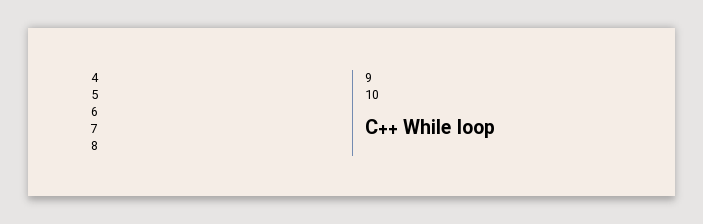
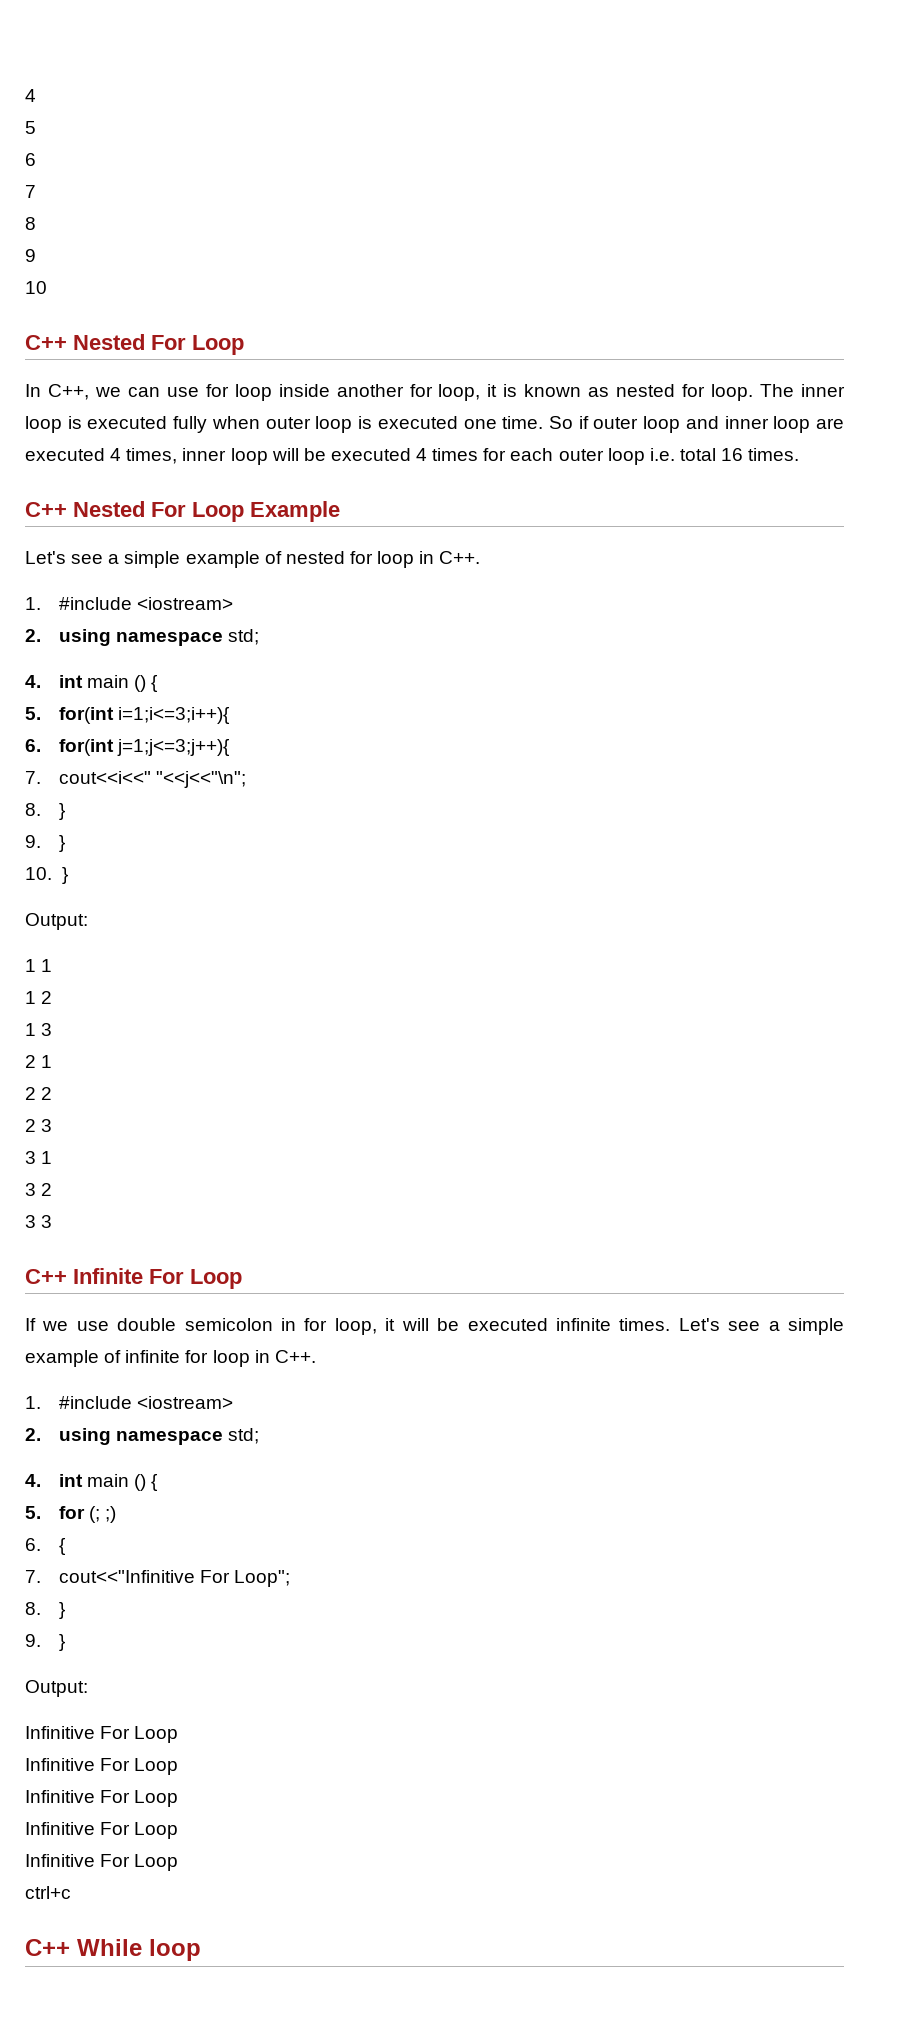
  10
+ C++ Nested For Loop
+ In C++, we can use for loop inside another for loop, it is known as nested for loop. The inner loop is executed fully when outer loop is executed one time. So if outer loop and inner loop are executed 4 times, inner loop will be executed 4 times for each outer loop i.e. total 16 times.
+ C++ Nested For Loop Example
+ Let's see a simple example of nested for loop in C++.
+ 1. #include <iostream>
+ 2. using namespace std;
+ 4. int main () {
+ 5. for(int i=1;i<=3;i++){
+ 6. for(int j=1;j<=3;j++){
+ 7. cout<<i<<" "<<j<<"\n";
+ 8. }
+ 9. }
+ 10. }
+ Output:
+ 1 1
+ 1 2
+ 1 3
+ 2 1
+ 2 2
+ 2 3
+ 3 1
+ 3 2
+ 3 3
+ C++ Infinite For Loop
+ If we use double semicolon in for loop, it will be executed infinite times. Let's see a simple example of infinite for loop in C++.
+ 1. #include <iostream>
+ 2. using namespace std;
+ 4. int main () {
+ 5. for (; ;)
+ 6. {
+ 7. cout<<"Infinitive For Loop";
+ 8. }
+ 9. }
+ Output:
+ Infinitive For Loop
+ Infinitive For Loop
+ Infinitive For Loop
+ Infinitive For Loop
+ Infinitive For Loop
+ ctrl+c

